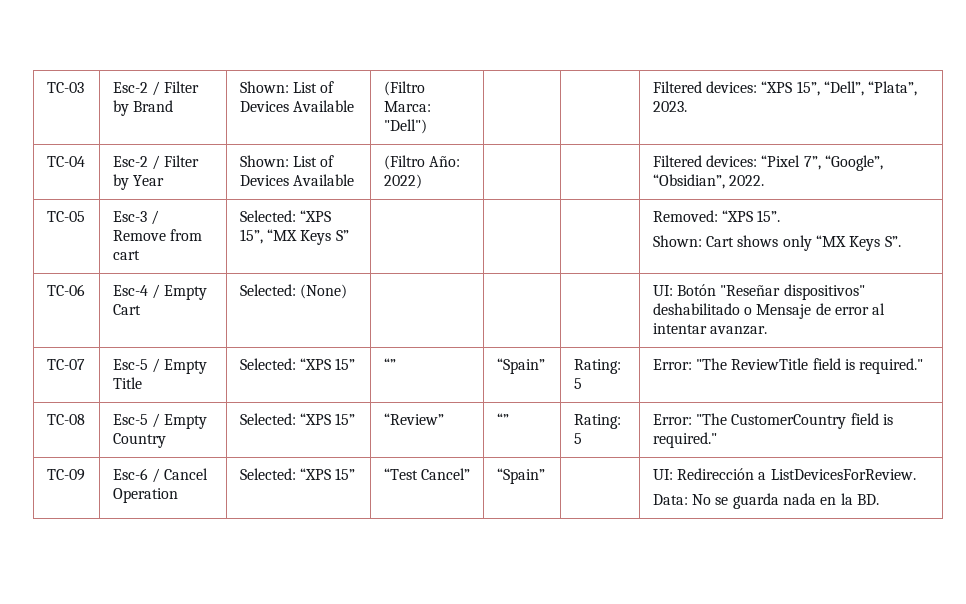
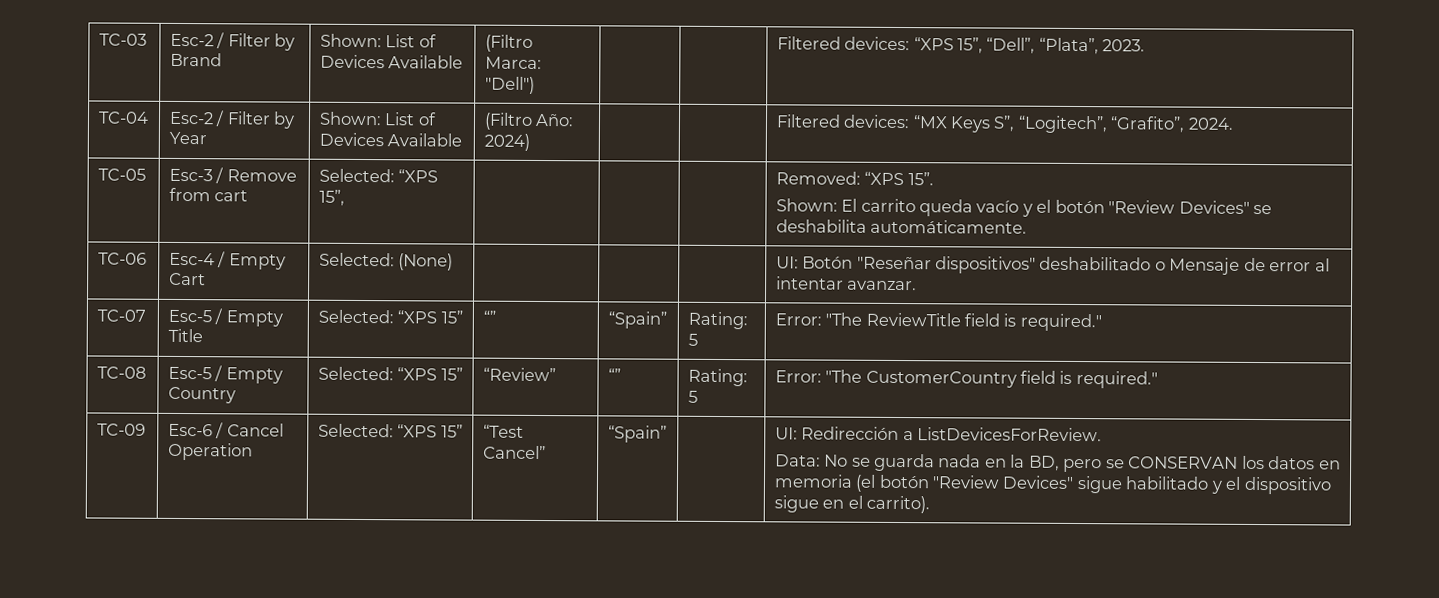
- TC-04 | Esc-2 / Filter by Year | Shown: List of Devices Available | (Filtro Año: 2022) | | | Filtered devices: “Pixel 7”, “Google”, “Obsidian”, 2022.
+ TC-04 | Esc-2 / Filter by Year | Shown: List of Devices Available | (Filtro Año: 2024) | | | Filtered devices: “MX Keys S”, “Logitech”, “Grafito”, 2024.
- TC-05 | Esc-3 / Remove from cart | Selected: “XPS 15”, “MX Keys S” | | | | Removed: “XPS 15”.
- Shown: Cart shows only “MX Keys S”.
+ TC-05 | Esc-3 / Remove from cart | Selected: “XPS 15”, | | | | Removed: “XPS 15”.
+ Shown: El carrito queda vacío y el botón "Review Devices" se deshabilita automáticamente.
- Data: No se guarda nada en la BD.
+ Data: No se guarda nada en la BD, pero se CONSERVAN los datos en memoria (el botón "Review Devices" sigue habilitado y el dispositivo sigue en el carrito).

